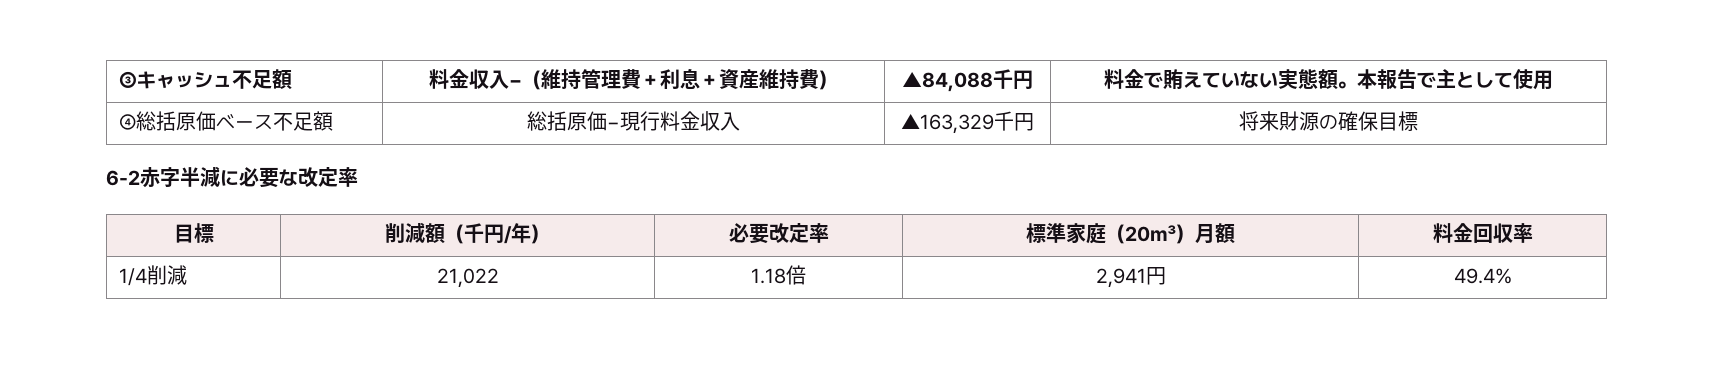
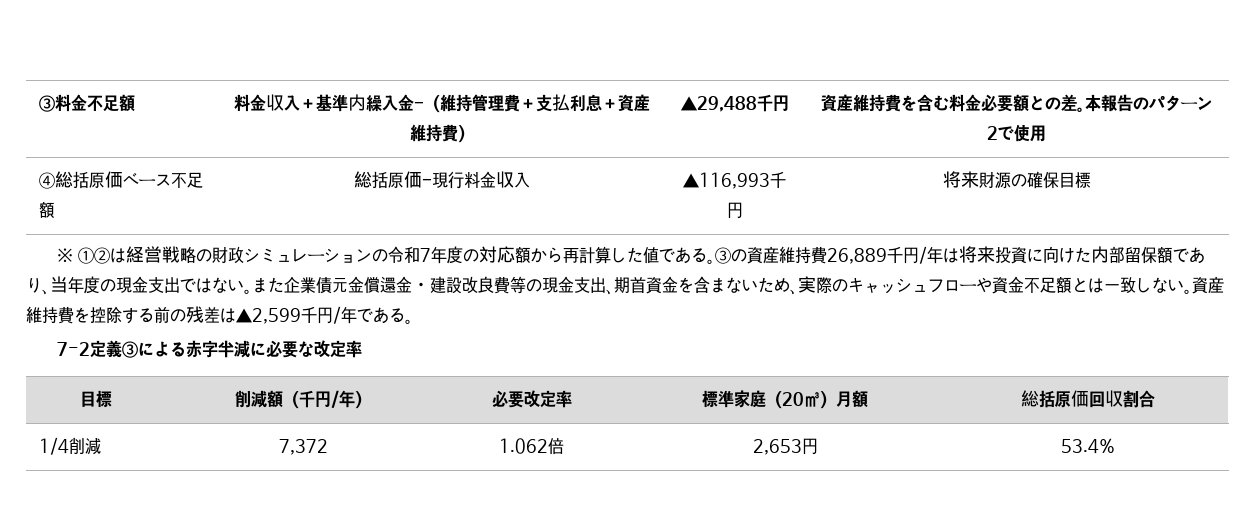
- ③キャッシュ不足額 | 料金収入−（維持管理費＋利息＋資産維持費） | ▲84,088千円 | 料金で賄えていない実態額。本報告で主として使用
+ ③料金不足額 | 料金収入＋基準内繰入金−（維持管理費＋支払利息＋資産維持費） | ▲29,488千円 | 資産維持費を含む料金必要額との差。本報告のパターン2で使用
- ④総括原価ベース不足額 | 総括原価−現行料金収入 | ▲163,329千円 | 将来財源の確保目標
+ ④総括原価ベース不足額 | 総括原価−現行料金収入 | ▲116,993千円 | 将来財源の確保目標
- 6-2赤字半減に必要な改定率
+ ※ ①②は経営戦略の財政シミュレーションの令和7年度の対応額から再計算した値である。③の資産維持費26,889千円/年は将来投資に向けた内部留保額であり、当年度の現金支出ではない。また企業債元金償還金・建設改良費等の現金支出、期首資金を含まないため、実際のキャッシュフローや資金不足額とは一致しない。資産維持費を控除する前の残差は▲2,599千円/年である。
+ 7-2定義③による赤字半減に必要な改定率
- 目標 | 削減額（千円/年） | 必要改定率 | 標準家庭（20㎥）月額 | 料金回収率
+ 目標 | 削減額（千円/年） | 必要改定率 | 標準家庭（20㎥）月額 | 総括原価回収割合
- 1/4削減 | 21,022 | 1.18倍 | 2,941円 | 49.4%
+ 1/4削減 | 7,372 | 1.062倍 | 2,653円 | 53.4%

